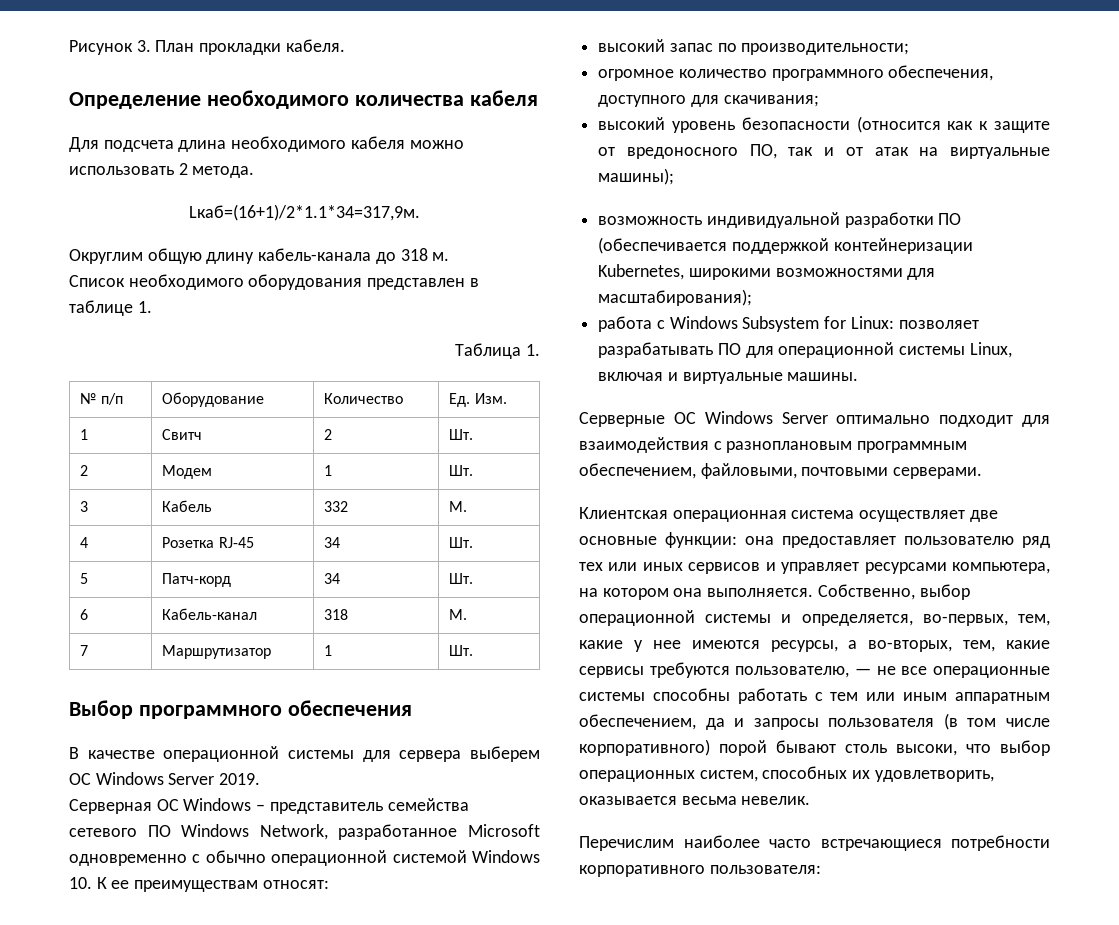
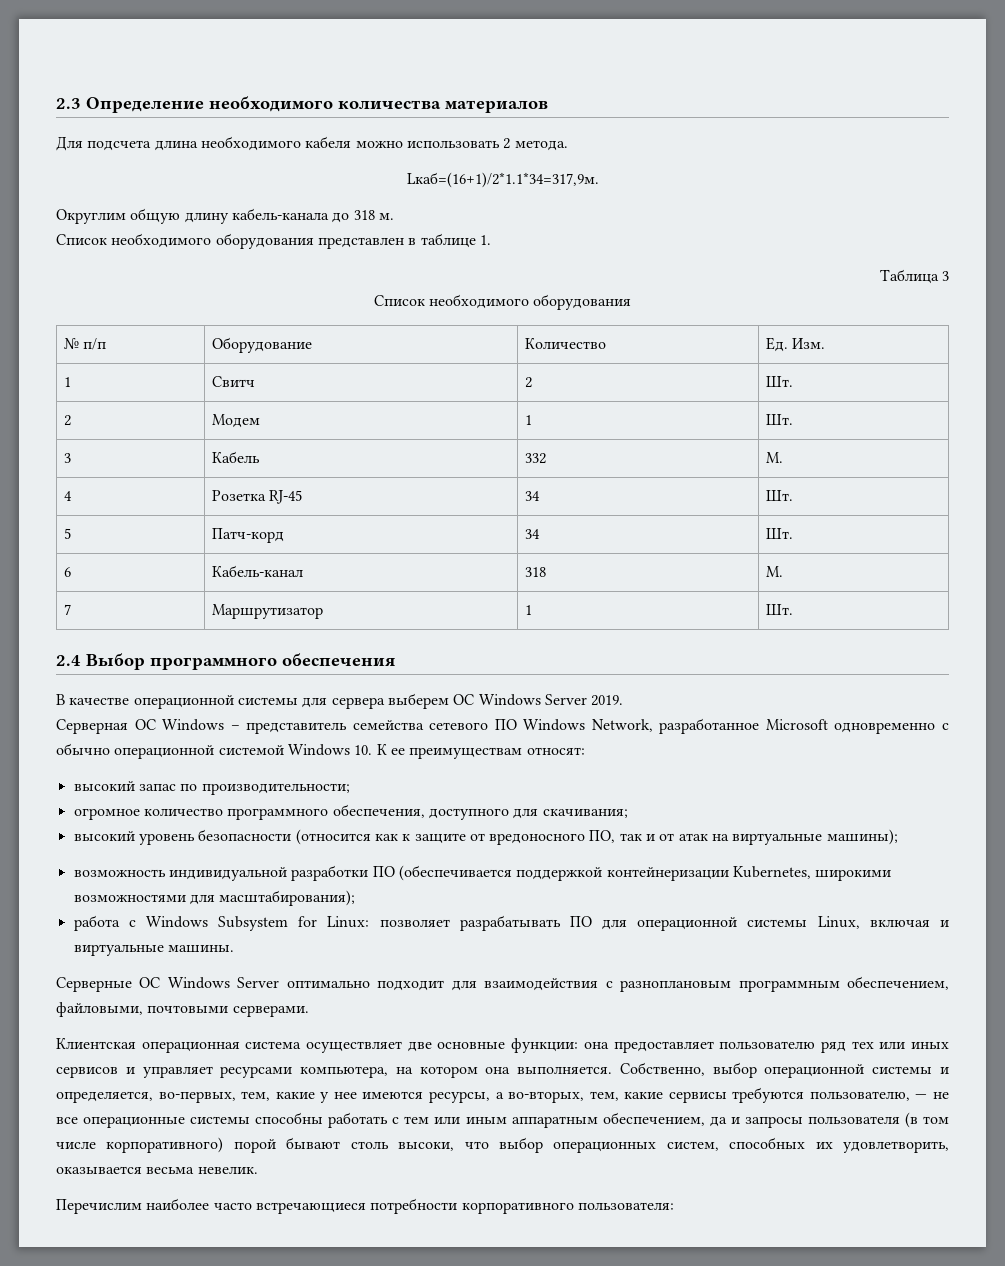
- Рисунок 3. План прокладки кабеля.
- Определение необходимого количества кабеля
+ 2.3 Определение необходимого количества материалов
- Таблица 1.
+ Таблица 3
+ Список необходимого оборудования
- Выбор программного обеспечения
+ 2.4 Выбор программного обеспечения

